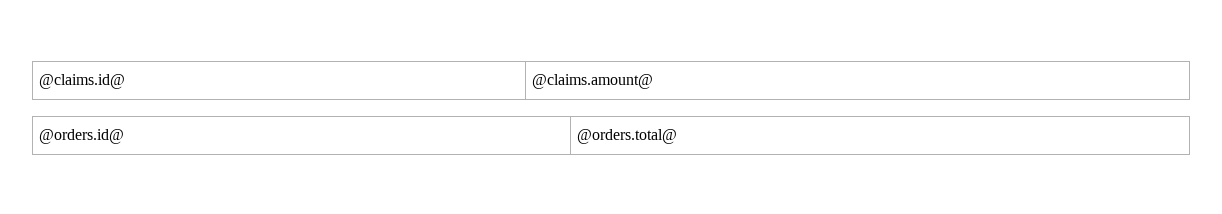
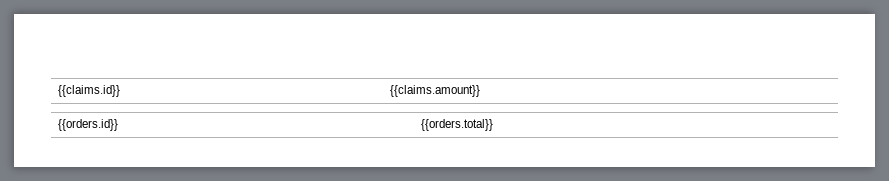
- @claims.id@ | @claims.amount@
- @orders.id@ | @orders.total@
+ {{claims.id}} | {{claims.amount}}
+ {{orders.id}} | {{orders.total}}

